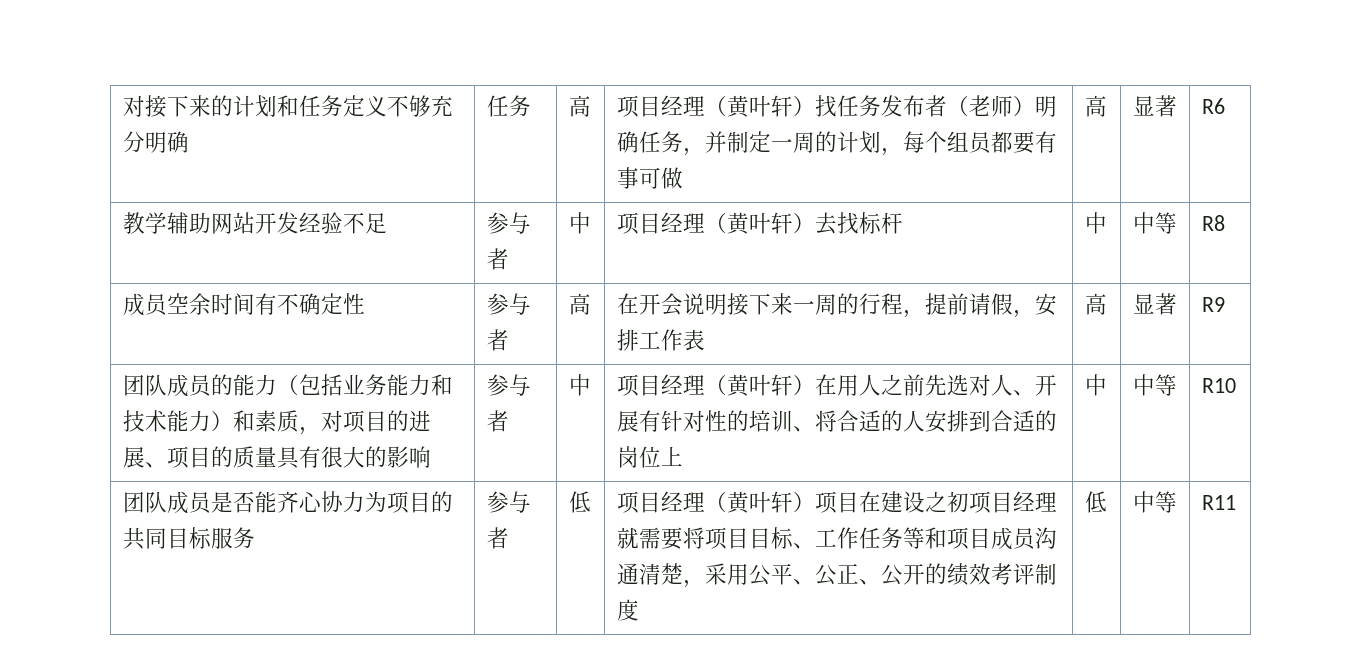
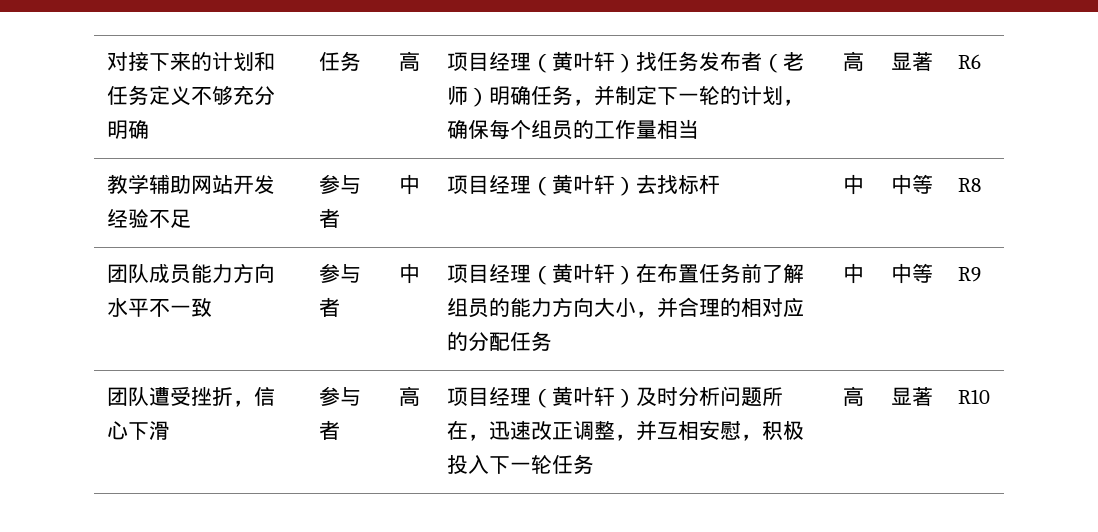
- 对接下来的计划和任务定义不够充分明确 | 任务 | 高 | 项目经理（黄叶轩）找任务发布者（老师）明确任务，并制定一周的计划，每个组员都要有事可做 | 高 | 显著 | R6
+ 对接下来的计划和任务定义不够充分明确 | 任务 | 高 | 项目经理（黄叶轩）找任务发布者（老师）明确任务，并制定下一轮的计划，确保每个组员的工作量相当 | 高 | 显著 | R6
- 成员空余时间有不确定性 | 参与者 | 高 | 在开会说明接下来一周的行程，提前请假，安排工作表 | 高 | 显著 | R9
- 团队成员的能力（包括业务能力和技术能力）和素质，对项目的进展、项目的质量具有很大的影响 | 参与者 | 中 | 项目经理（黄叶轩）在用人之前先选对人、开展有针对性的培训、将合适的人安排到合适的岗位上 | 中 | 中等 | R10
- 团队成员是否能齐心协力为项目的共同目标服务 | 参与者 | 低 | 项目经理（黄叶轩）项目在建设之初项目经理就需要将项目目标、工作任务等和项目成员沟通清楚，采用公平、公正、公开的绩效考评制度 | 低 | 中等 | R11
+ 团队成员能力方向水平不一致 | 参与者 | 中 | 项目经理（黄叶轩）在布置任务前了解组员的能力方向大小，并合理的相对应的分配任务 | 中 | 中等 | R9
+ 团队遭受挫折，信心下滑 | 参与者 | 高 | 项目经理（黄叶轩）及时分析问题所在，迅速改正调整，并互相安慰，积极投入下一轮任务 | 高 | 显著 | R10

